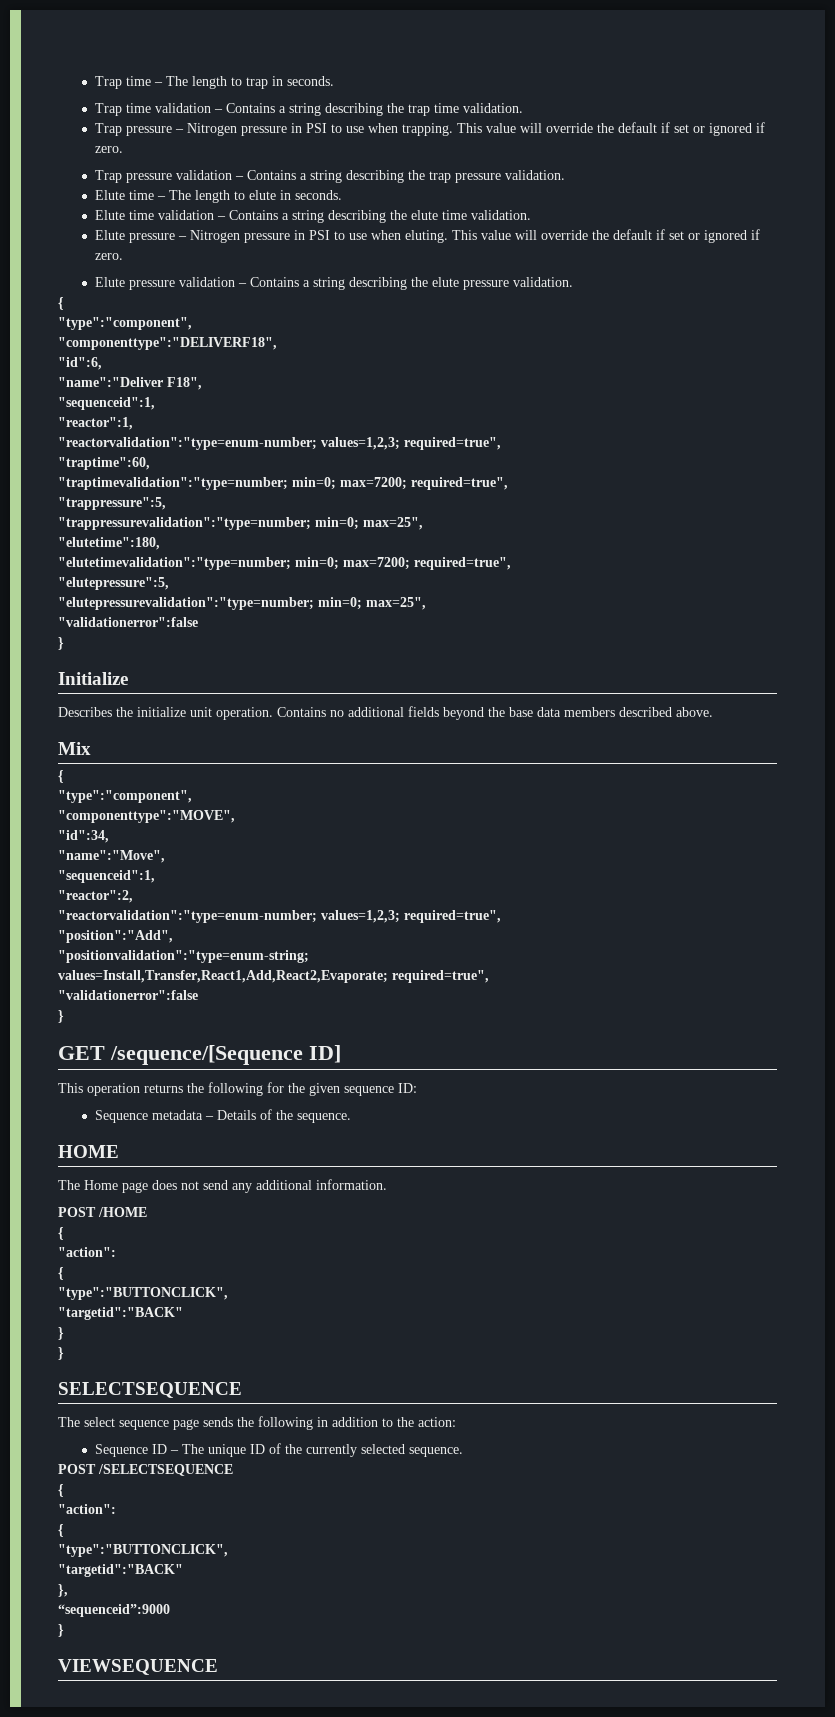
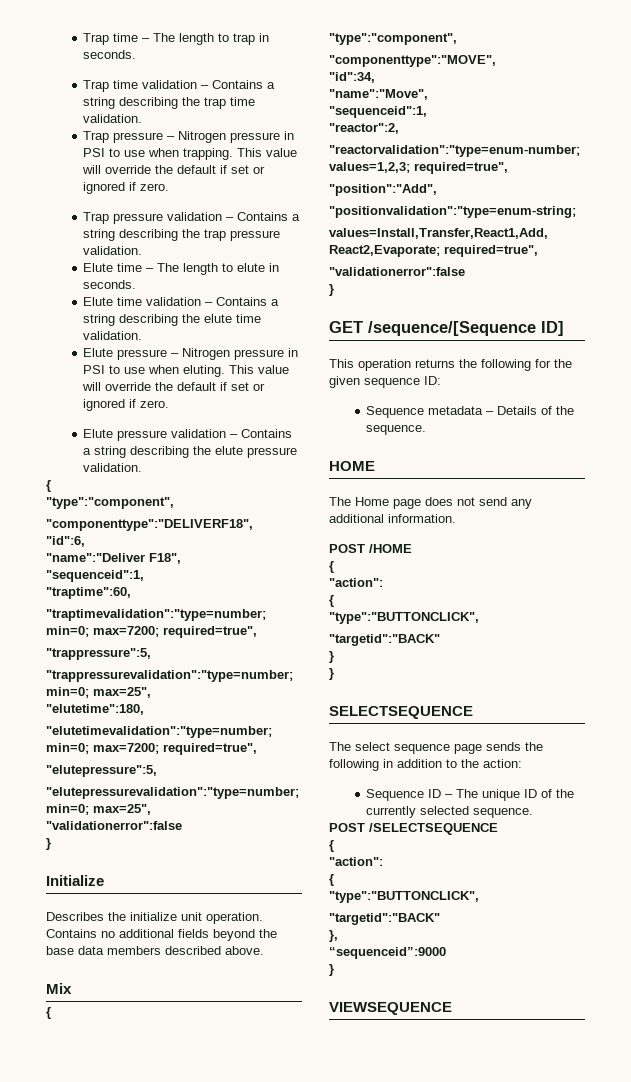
- "reactor":1,
- "reactorvalidation":"type=enum-number; values=1,2,3; required=true",

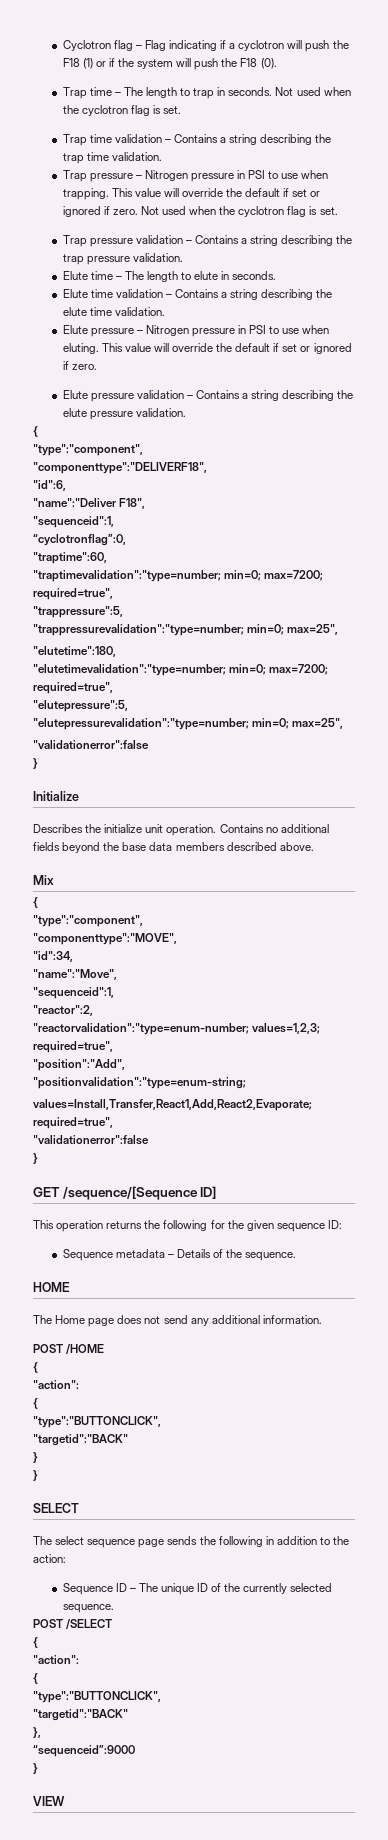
+ Cyclotron flag – Flag indicating if a cyclotron will push the F18 (1) or if the system will push the F18 (0).
- Trap time – The length to trap in seconds.
+ Trap time – The length to trap in seconds. Not used when the cyclotron flag is set.
- Trap pressure – Nitrogen pressure in PSI to use when trapping. This value will override the default if set or ignored if zero.
+ Trap pressure – Nitrogen pressure in PSI to use when trapping. This value will override the default if set or ignored if zero. Not used when the cyclotron flag is set.
+ “cyclotronflag”:0,
- SELECTSEQUENCE
+ SELECT
- POST /SELECTSEQUENCE
+ POST /SELECT
- VIEWSEQUENCE
+ VIEW

